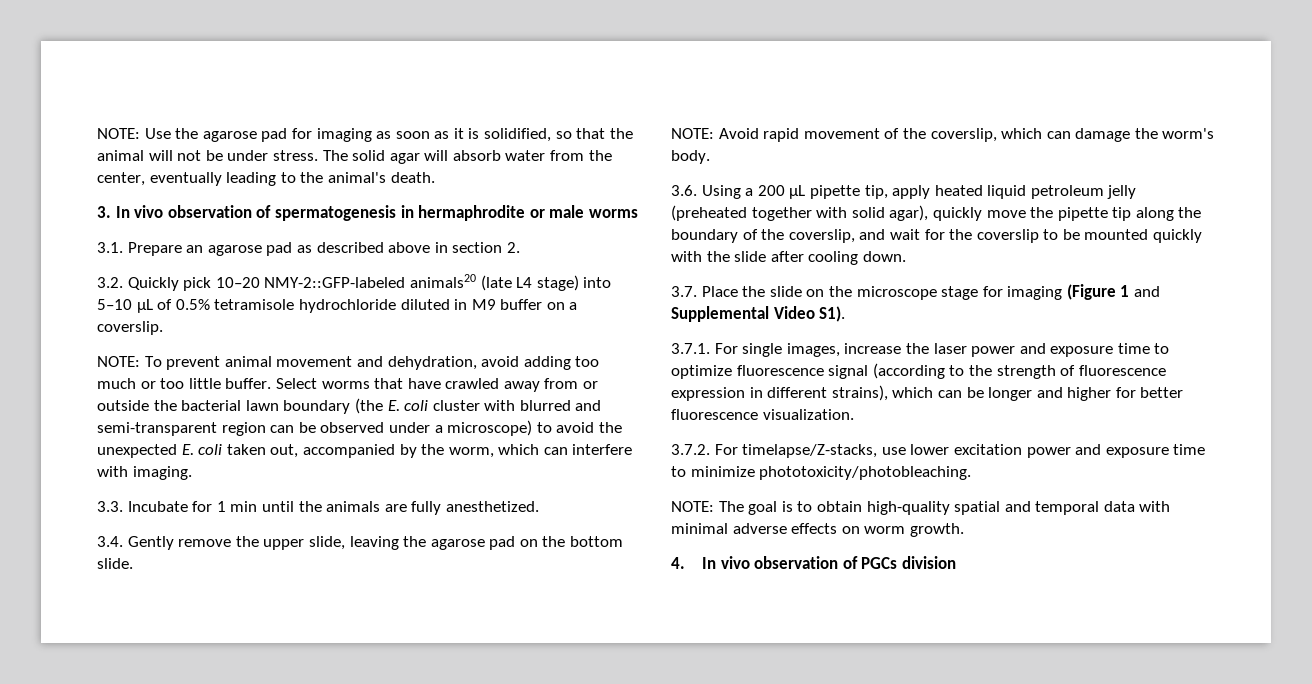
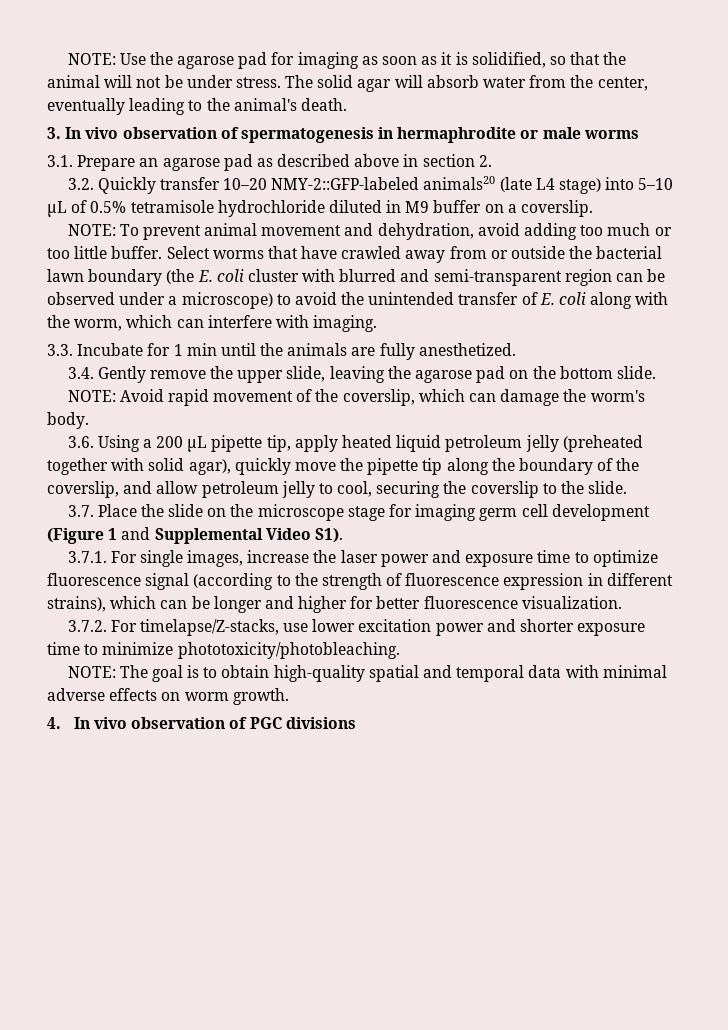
- 3.2. Quickly pick 10–20 NMY-2::GFP-labeled animals20 (late L4 stage) into 5–10 µL of 0.5% tetramisole hydrochloride diluted in M9 buffer on a coverslip.
+ 3.2. Quickly transfer 10–20 NMY-2::GFP-labeled animals20 (late L4 stage) into 5–10 µL of 0.5% tetramisole hydrochloride diluted in M9 buffer on a coverslip.
- Select worms that have crawled away from or outside the bacterial lawn boundary (the E. coli cluster with blurred and semi-transparent region can be observed under a microscope) to avoid the unexpected E. coli taken out, accompanied by the worm, which can interfere with imaging.
+ Select worms that have crawled away from or outside the bacterial lawn boundary (the E. coli cluster with blurred and semi-transparent region can be observed under a microscope) to avoid the unintended transfer of E. coli along with the worm, which can interfere with imaging.
- 3.6. Using a 200 µL pipette tip, apply heated liquid petroleum jelly (preheated together with solid agar), quickly move the pipette tip along the boundary of the coverslip, and wait for the coverslip to be mounted quickly with the slide after cooling down.
+ 3.6. Using a 200 µL pipette tip, apply heated liquid petroleum jelly (preheated together with solid agar), quickly move the pipette tip along the boundary of the coverslip, and allow petroleum jelly to cool, securing the coverslip to the slide.
- 3.7. Place the slide on the microscope stage for imaging (Figure 1 and Supplemental Video S1).
+ 3.7. Place the slide on the microscope stage for imaging germ cell development (Figure 1 and Supplemental Video S1).
- 3.7.2. For timelapse/Z-stacks, use lower excitation power and exposure time to minimize phototoxicity/photobleaching.
+ 3.7.2. For timelapse/Z-stacks, use lower excitation power and shorter exposure time to minimize phototoxicity/photobleaching.
- 4. In vivo observation of PGCs division
+ 4. In vivo observation of PGC divisions

